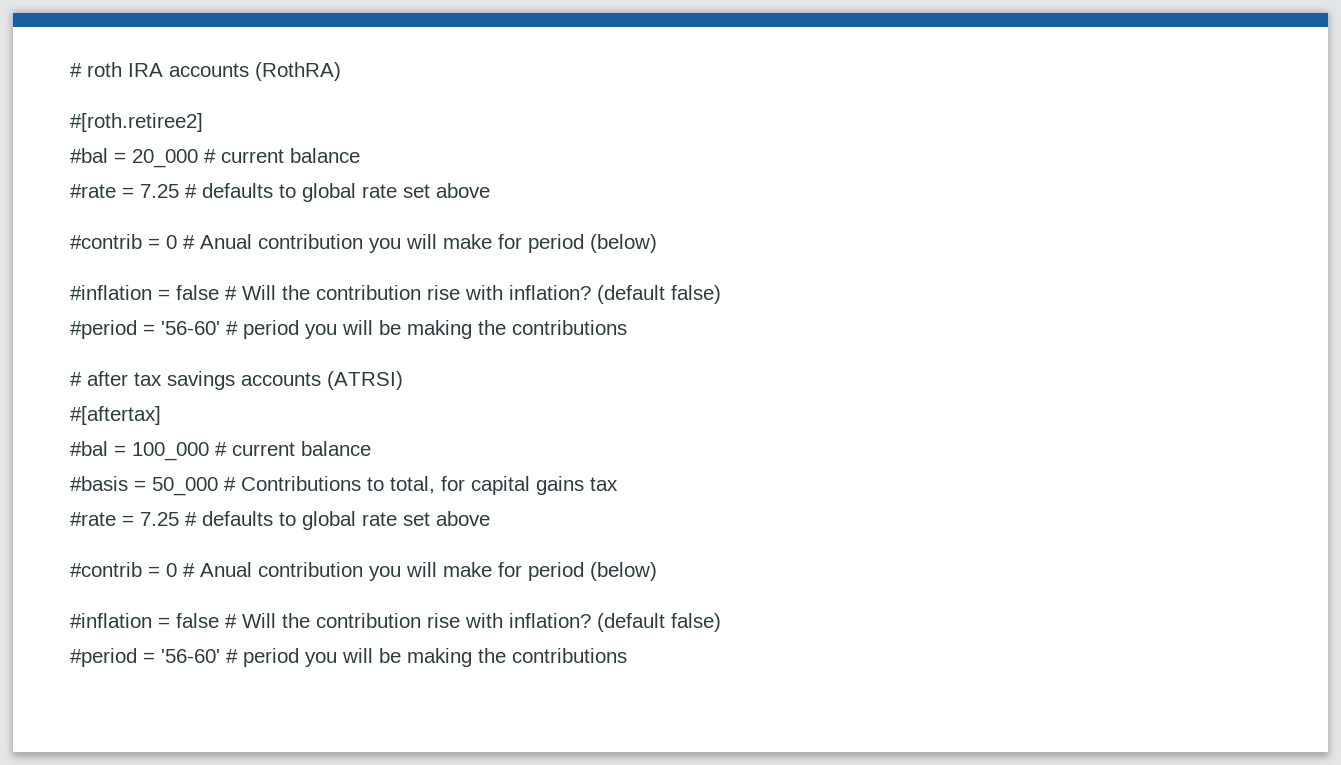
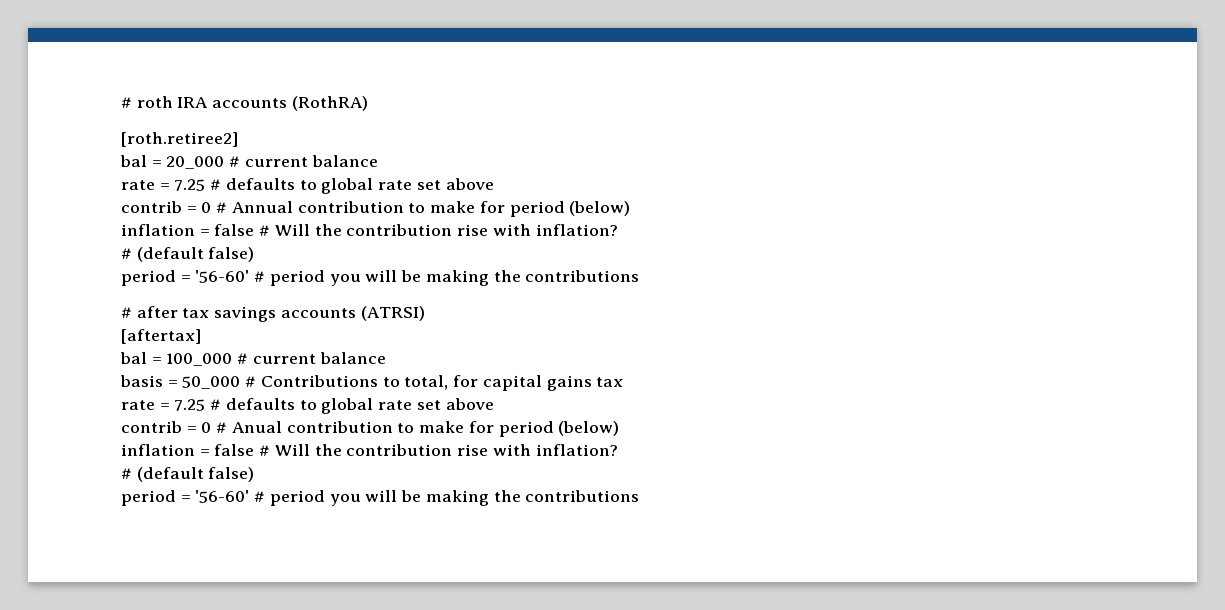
- #[roth.retiree2]
- #bal = 20_000 # current balance
- #rate = 7.25 # defaults to global rate set above
- #contrib = 0 # Anual contribution you will make for period (below)
- #inflation = false # Will the contribution rise with inflation? (default false)
- #period = '56-60' # period you will be making the contributions
+ [roth.retiree2]
+ bal = 20_000 # current balance
+ rate = 7.25 # defaults to global rate set above
+ contrib = 0 # Annual contribution to make for period (below)
+ inflation = false # Will the contribution rise with inflation?
+ # (default false)
+ period = '56-60' # period you will be making the contributions
- #[aftertax]
- #bal = 100_000 # current balance
+ [aftertax]
+ bal = 100_000 # current balance
- #basis = 50_000 # Contributions to total, for capital gains tax
- #rate = 7.25 # defaults to global rate set above
- #contrib = 0 # Anual contribution you will make for period (below)
- #inflation = false # Will the contribution rise with inflation? (default false)
- #period = '56-60' # period you will be making the contributions
+ basis = 50_000 # Contributions to total, for capital gains tax
+ rate = 7.25 # defaults to global rate set above
+ contrib = 0 # Anual contribution to make for period (below)
+ inflation = false # Will the contribution rise with inflation?
+ # (default false)
+ period = '56-60' # period you will be making the contributions

